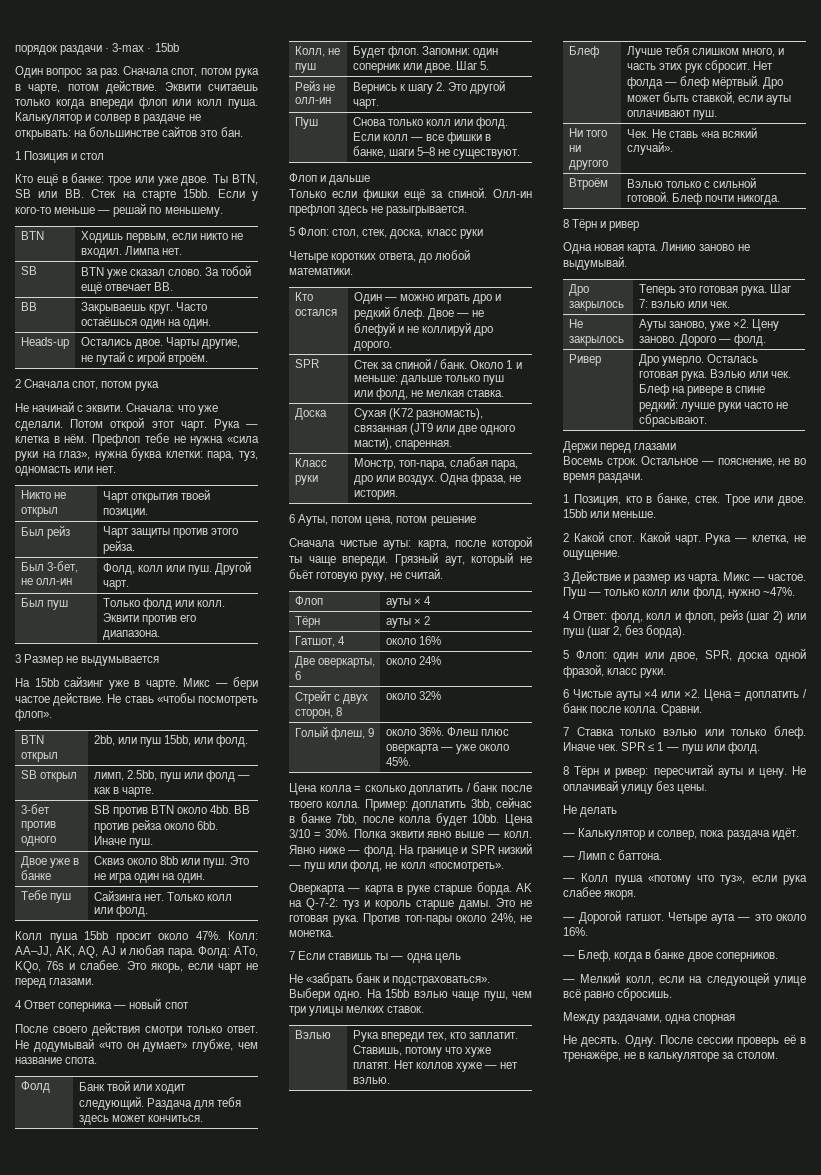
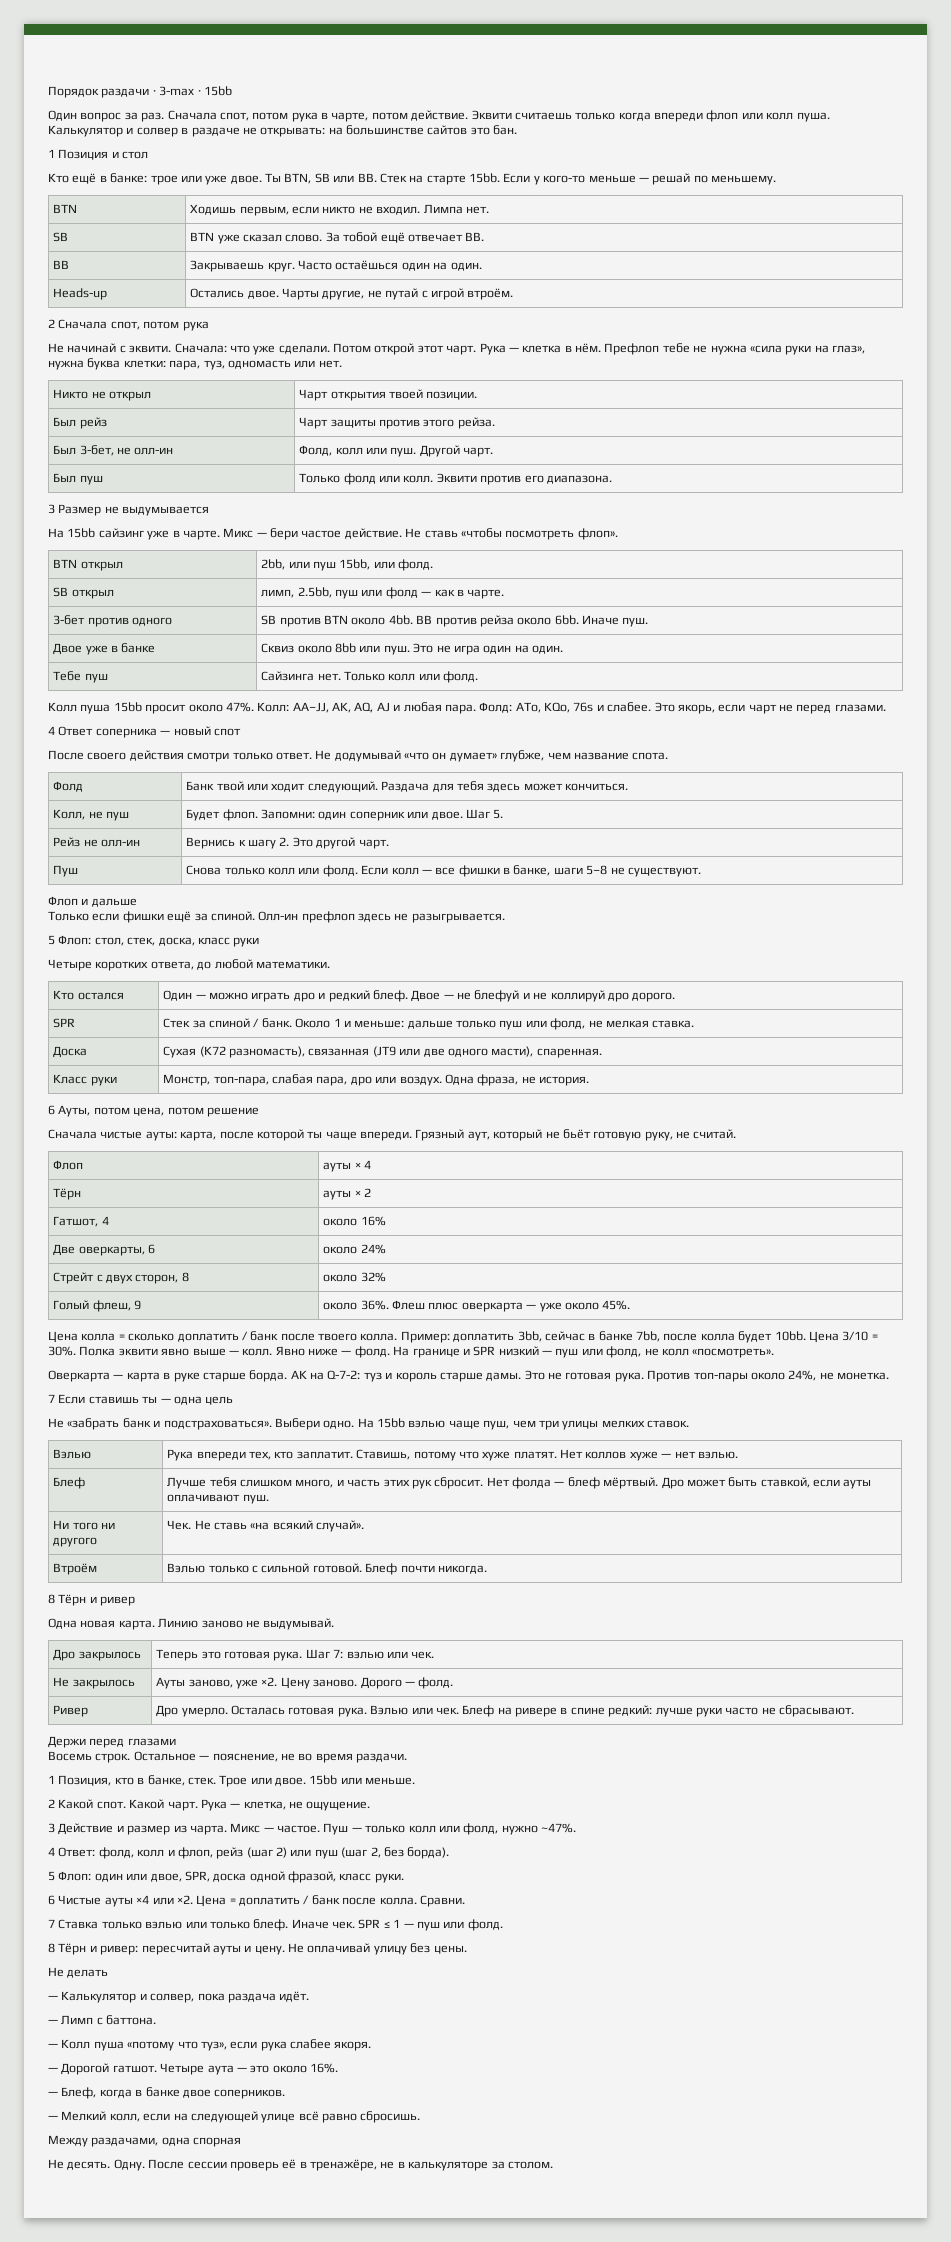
- порядок раздачи · 3-max · 15bb
+ Порядок раздачи · 3-max · 15bb

